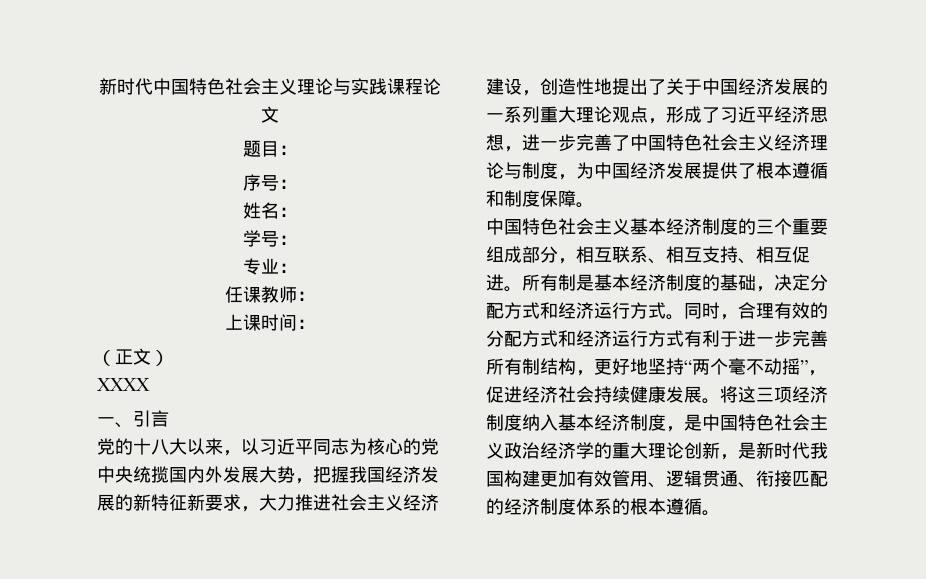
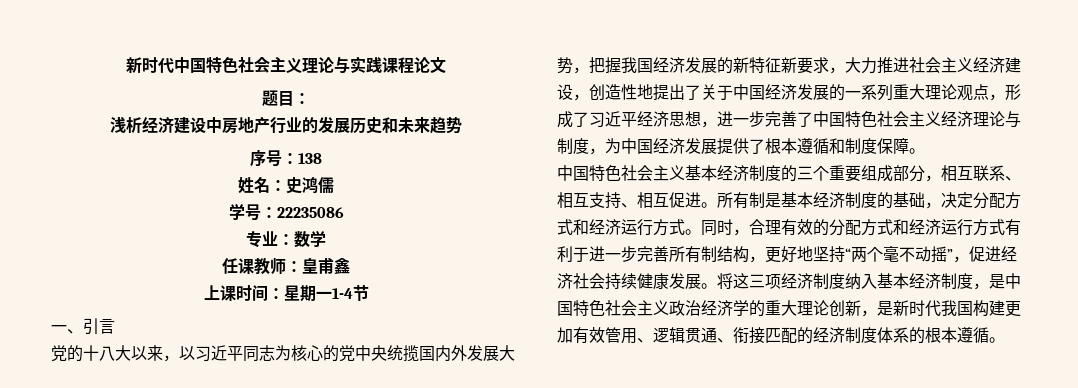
+ 浅析经济建设中房地产行业的发展历史和未来趋势
- 序号：
+ 序号：138
- 姓名：
+ 姓名：史鸿儒
- 学号：
+ 学号：22235086
- 专业：
+ 专业：数学
- 任课教师：
+ 任课教师：皇甫鑫
- 上课时间：
- （正文）
- XXXX
+ 上课时间：星期一1-4节

